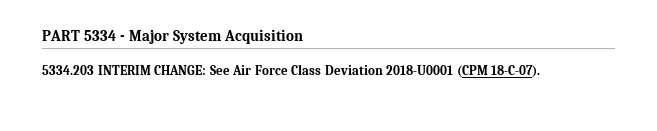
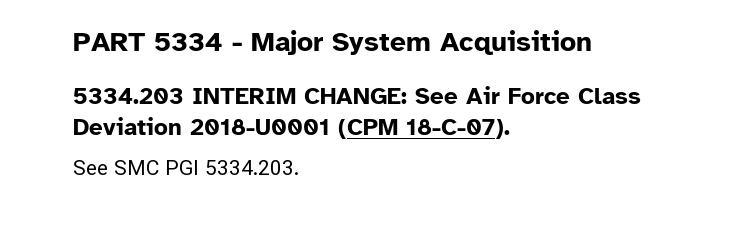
+ See SMC PGI 5334.203.

